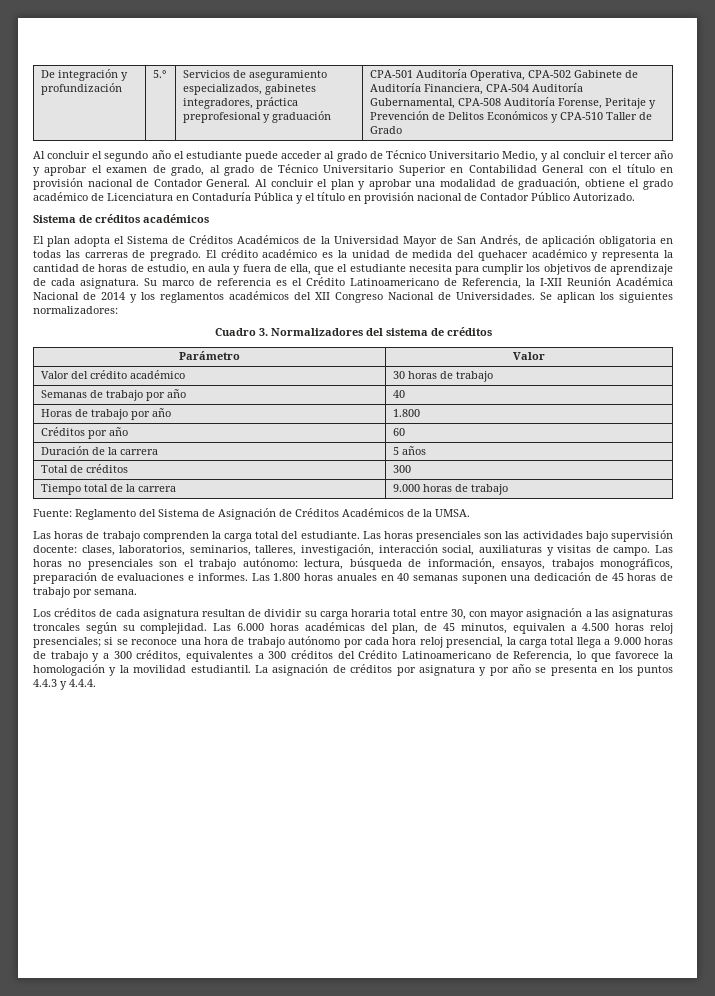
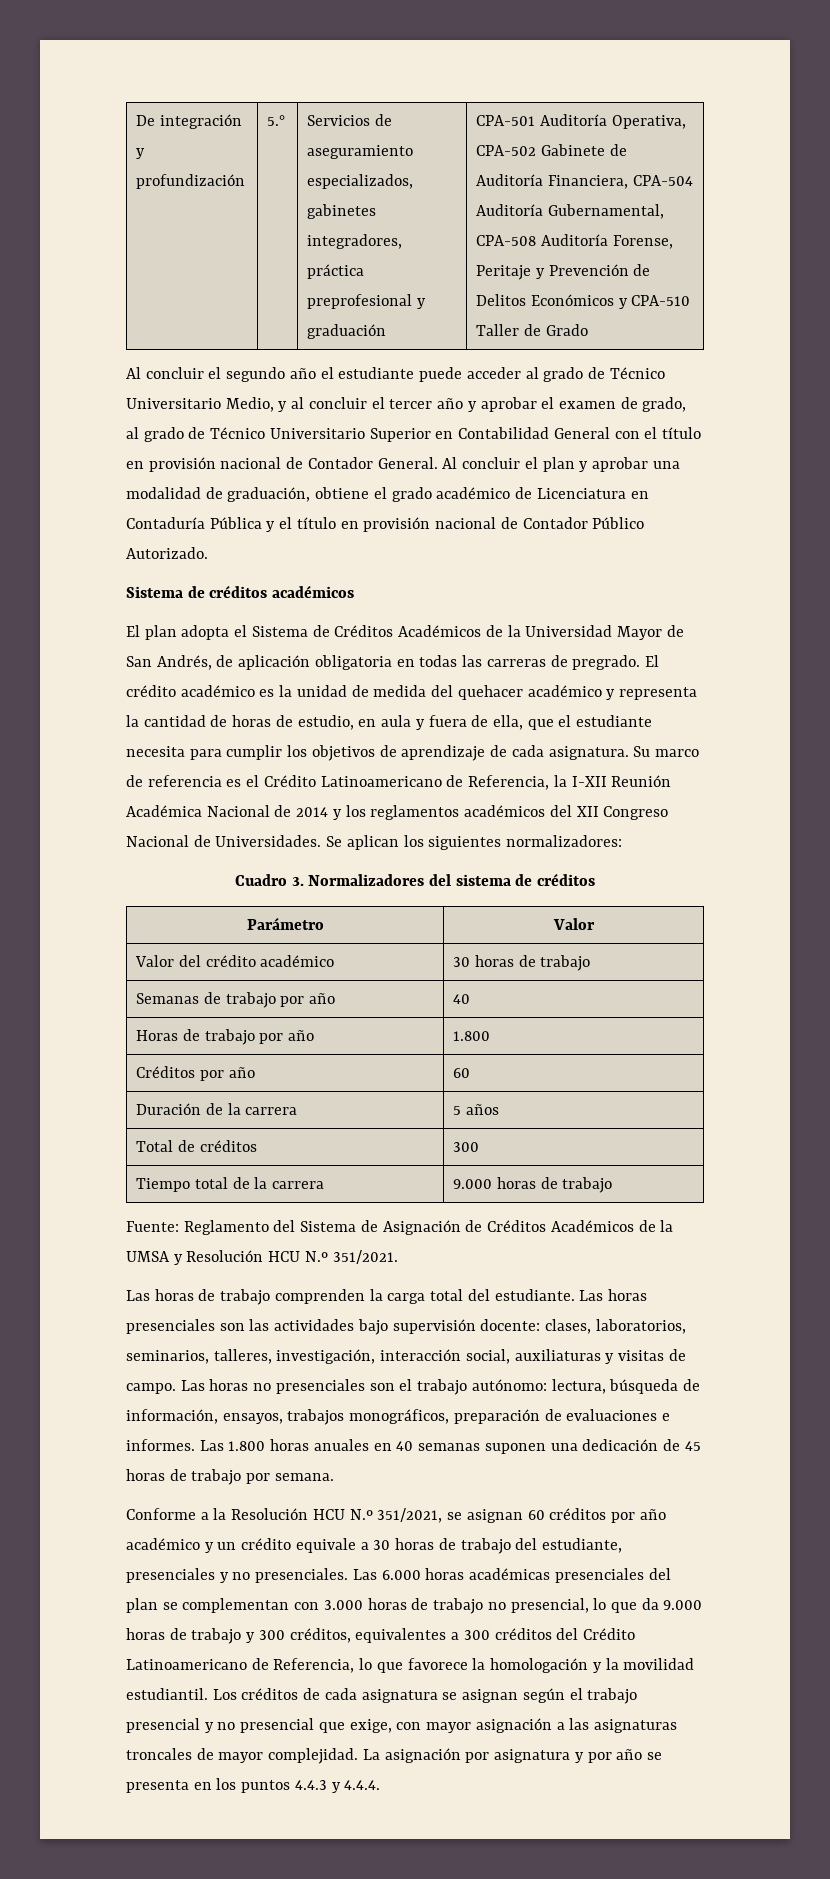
- Fuente: Reglamento del Sistema de Asignación de Créditos Académicos de la UMSA.
+ Fuente: Reglamento del Sistema de Asignación de Créditos Académicos de la UMSA y Resolución HCU N.º 351/2021.
- Los créditos de cada asignatura resultan de dividir su carga horaria total entre 30, con mayor asignación a las asignaturas troncales según su complejidad. Las 6.000 horas académicas del plan, de 45 minutos, equivalen a 4.500 horas reloj presenciales; si se reconoce una hora de trabajo autónomo por cada hora reloj presencial, la carga total llega a 9.000 horas de trabajo y a 300 créditos, equivalentes a 300 créditos del Crédito Latinoamericano de Referencia, lo que favorece la homologación y la movilidad estudiantil.
+ Conforme a la Resolución HCU N.º 351/2021, se asignan 60 créditos por año académico y un crédito equivale a 30 horas de trabajo del estudiante, presenciales y no presenciales. Las 6.000 horas académicas presenciales del plan se complementan con 3.000 horas de trabajo no presencial, lo que da 9.000 horas de trabajo y 300 créditos, equivalentes a 300 créditos del Crédito Latinoamericano de Referencia, lo que favorece la homologación y la movilidad estudiantil.
- La asignación de créditos por asignatura y por año se presenta en los puntos 4.4.3 y 4.4.4.
+ Los créditos de cada asignatura se asignan según el trabajo presencial y no presencial que exige, con mayor asignación a las asignaturas troncales de mayor complejidad. La asignación por asignatura y por año se presenta en los puntos 4.4.3 y 4.4.4.

